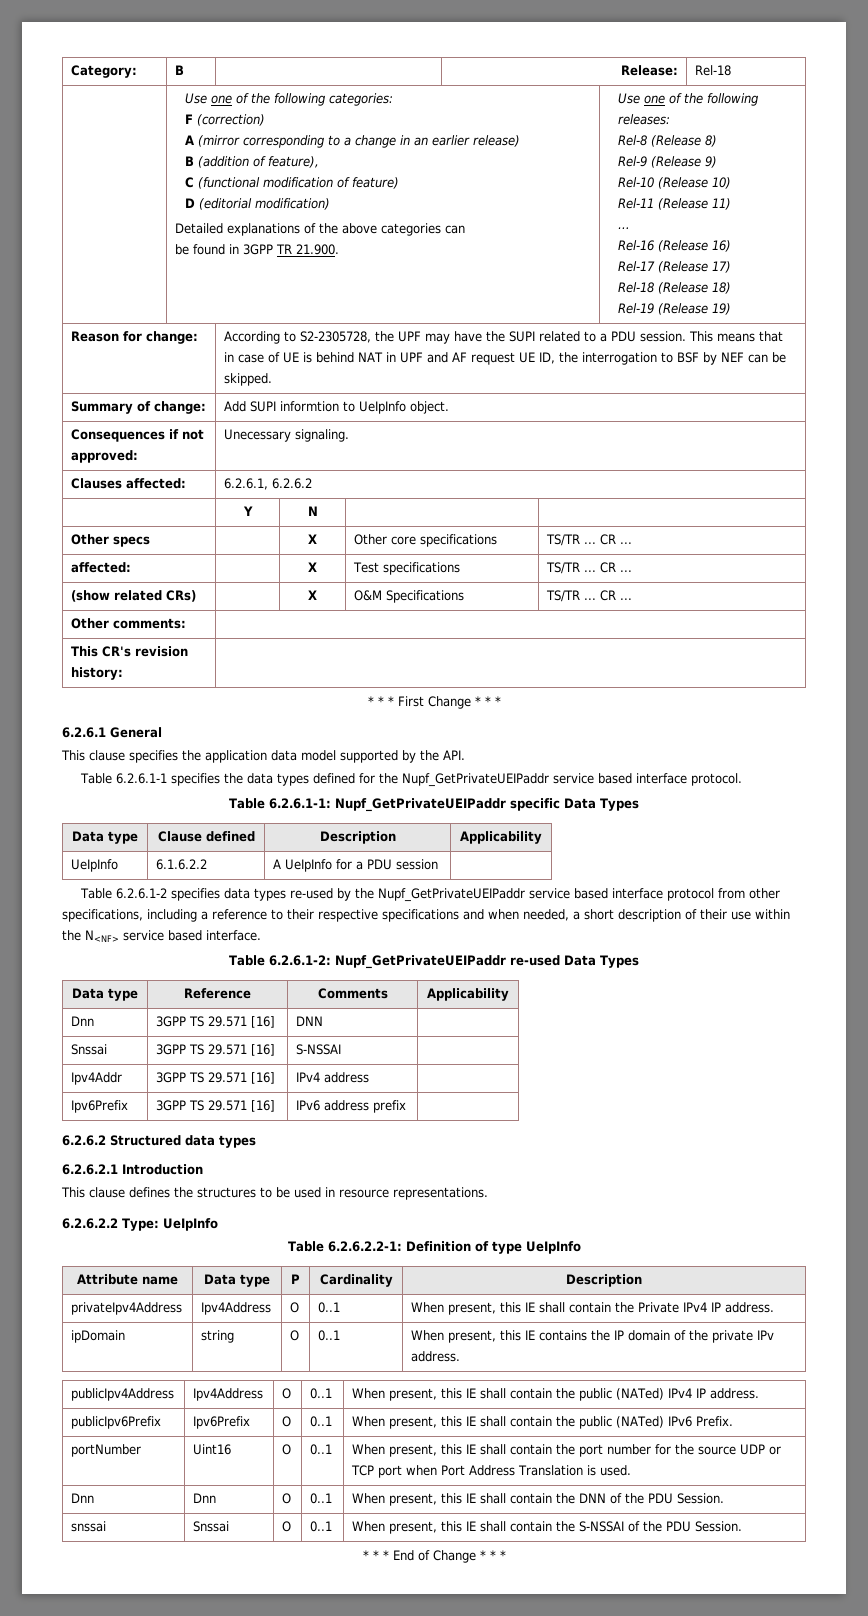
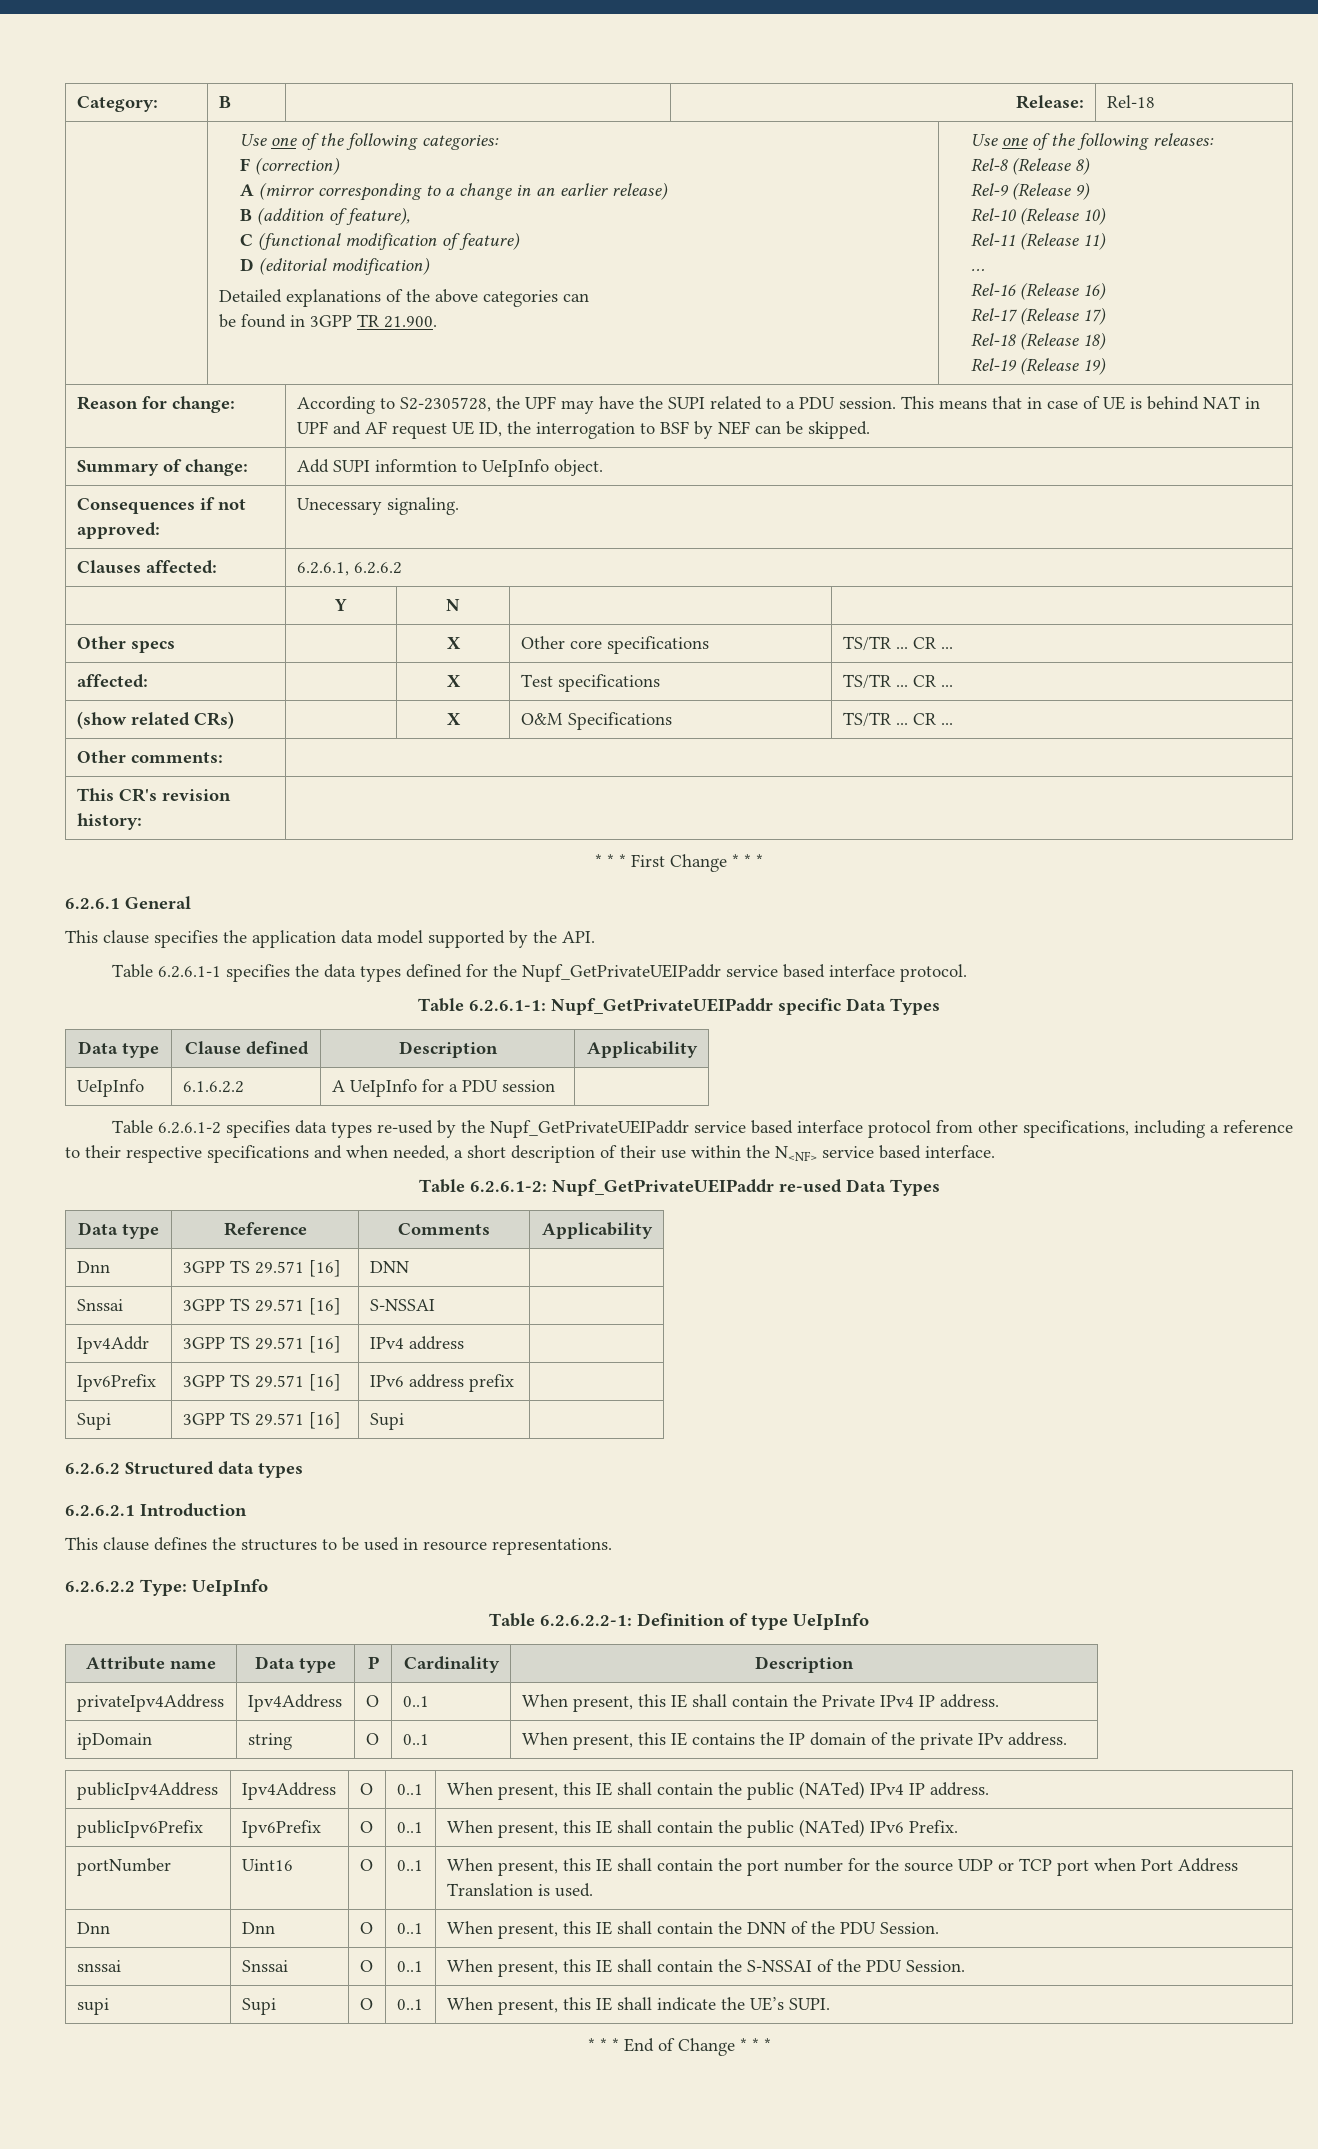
+ Supi | 3GPP TS 29.571 [16] | Supi |
+ supi | Supi | O | 0..1 | When present, this IE shall indicate the UE’s SUPI.

